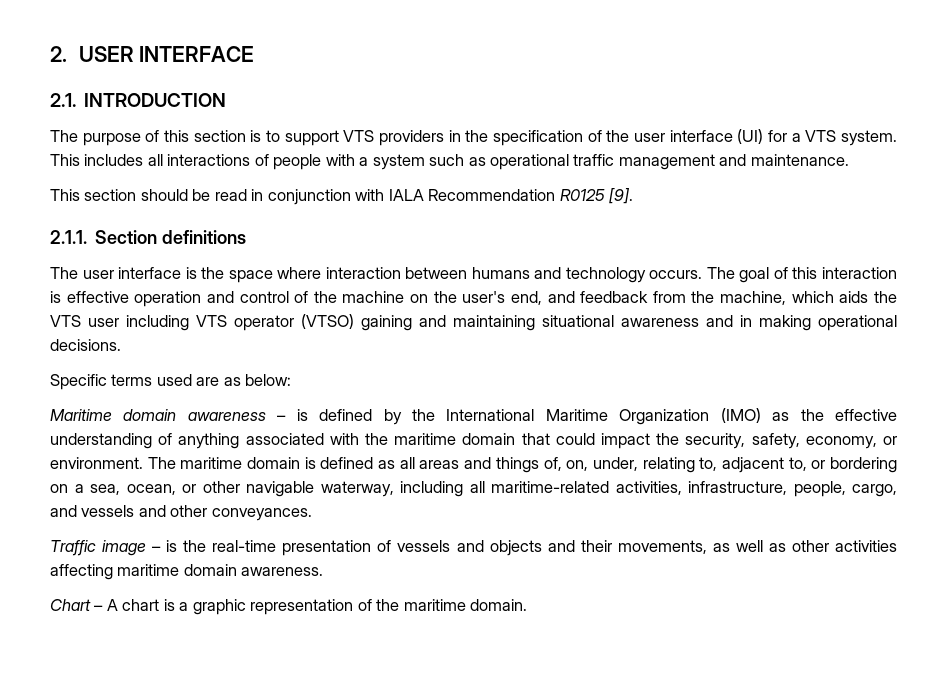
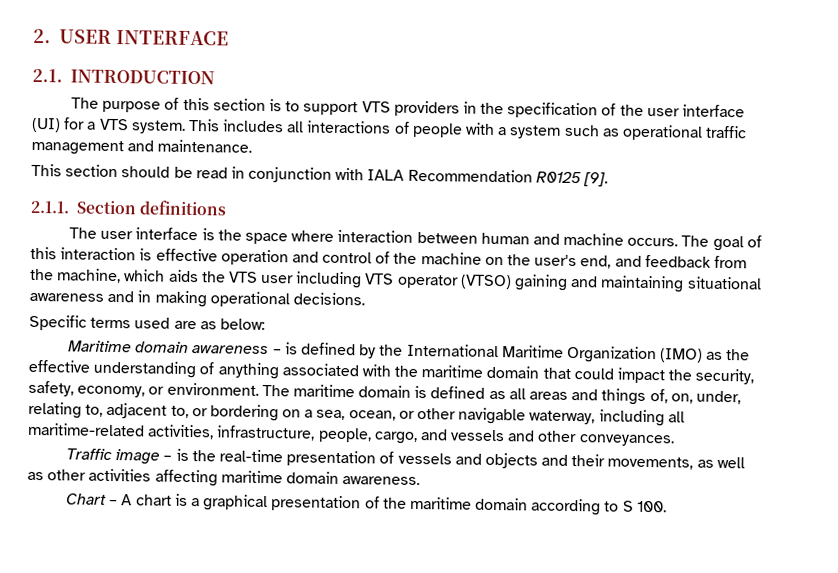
- The user interface is the space where interaction between humans and technology occurs.
+ The user interface is the space where interaction between human and machine occurs.
- Chart – A chart is a graphic representation of the maritime domain.
+ Chart – A chart is a graphical presentation of the maritime domain according to S 100.

